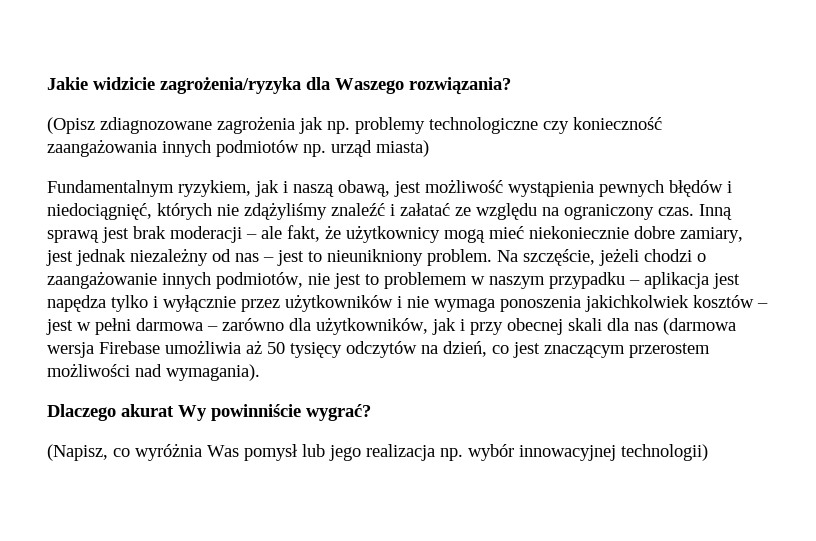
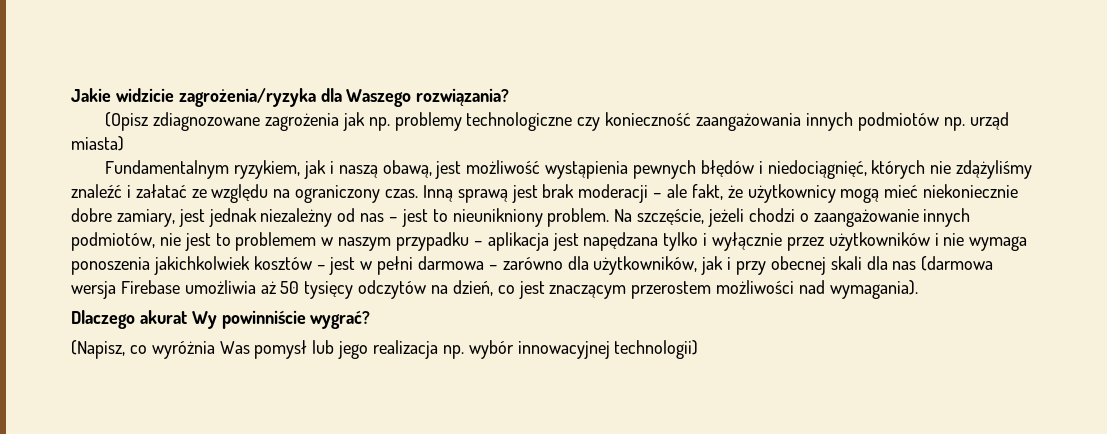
- Na szczęście, jeżeli chodzi o zaangażowanie innych podmiotów, nie jest to problemem w naszym przypadku – aplikacja jest napędza tylko i wyłącznie przez użytkowników i nie wymaga ponoszenia jakichkolwiek kosztów – jest w pełni darmowa – zarówno dla użytkowników, jak i przy obecnej skali dla nas (darmowa wersja Firebase umożliwia aż 50 tysięcy odczytów na dzień, co jest znaczącym przerostem możliwości nad wymagania).
+ Na szczęście, jeżeli chodzi o zaangażowanie innych podmiotów, nie jest to problemem w naszym przypadku – aplikacja jest napędzana tylko i wyłącznie przez użytkowników i nie wymaga ponoszenia jakichkolwiek kosztów – jest w pełni darmowa – zarówno dla użytkowników, jak i przy obecnej skali dla nas (darmowa wersja Firebase umożliwia aż 50 tysięcy odczytów na dzień, co jest znaczącym przerostem możliwości nad wymagania).

